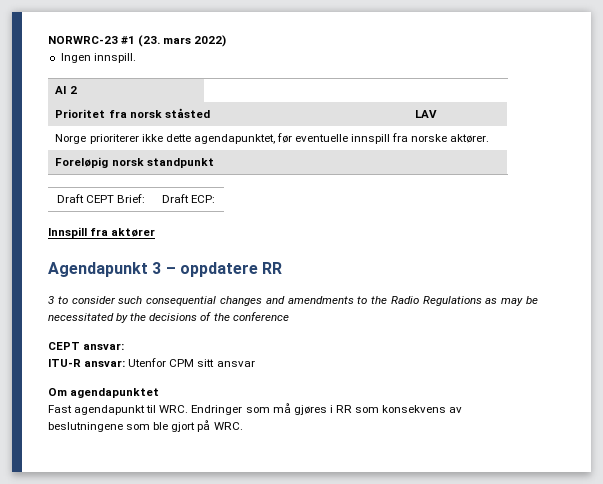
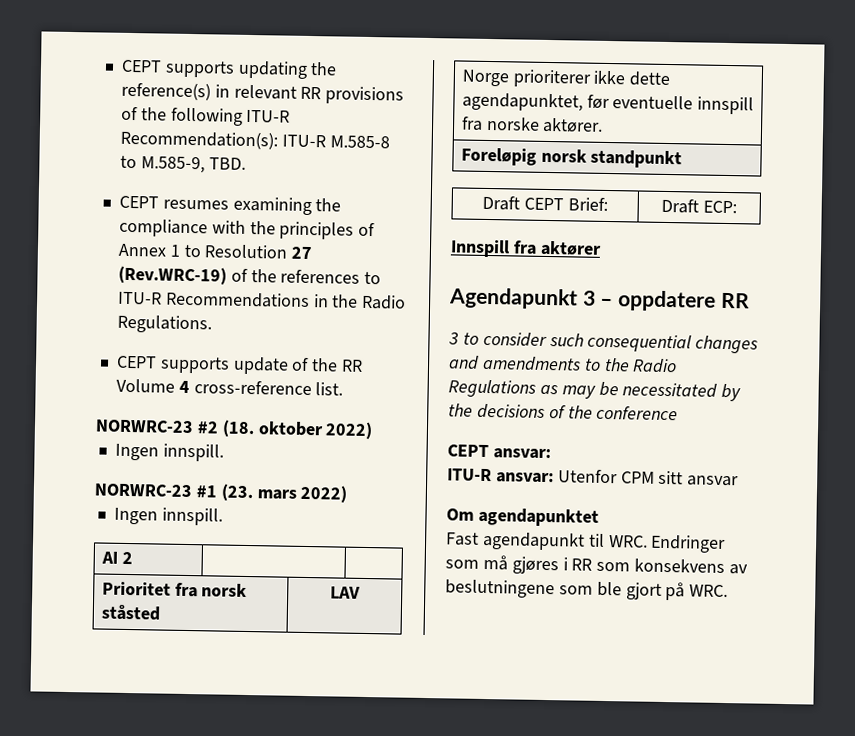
+ CEPT supports updating the reference(s) in relevant RR provisions of the following ITU-R Recommendation(s): ITU-R M.585-8 to M.585-9, TBD.
+ CEPT resumes examining the compliance with the principles of Annex 1 to Resolution 27 (Rev.WRC-19) of the references to ITU-R Recommendations in the Radio Regulations.
+ CEPT supports update of the RR Volume 4 cross-reference list.
+ NORWRC-23 #2 (18. oktober 2022)
+ Ingen innspill.

